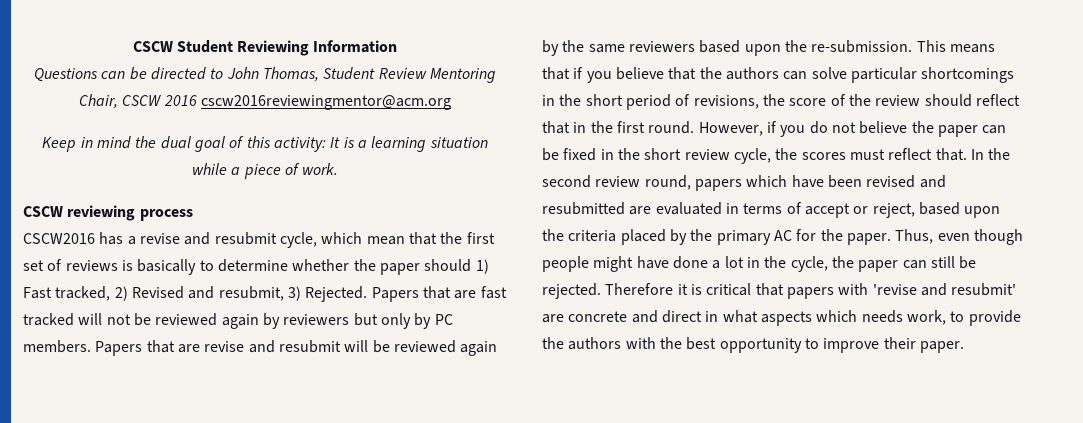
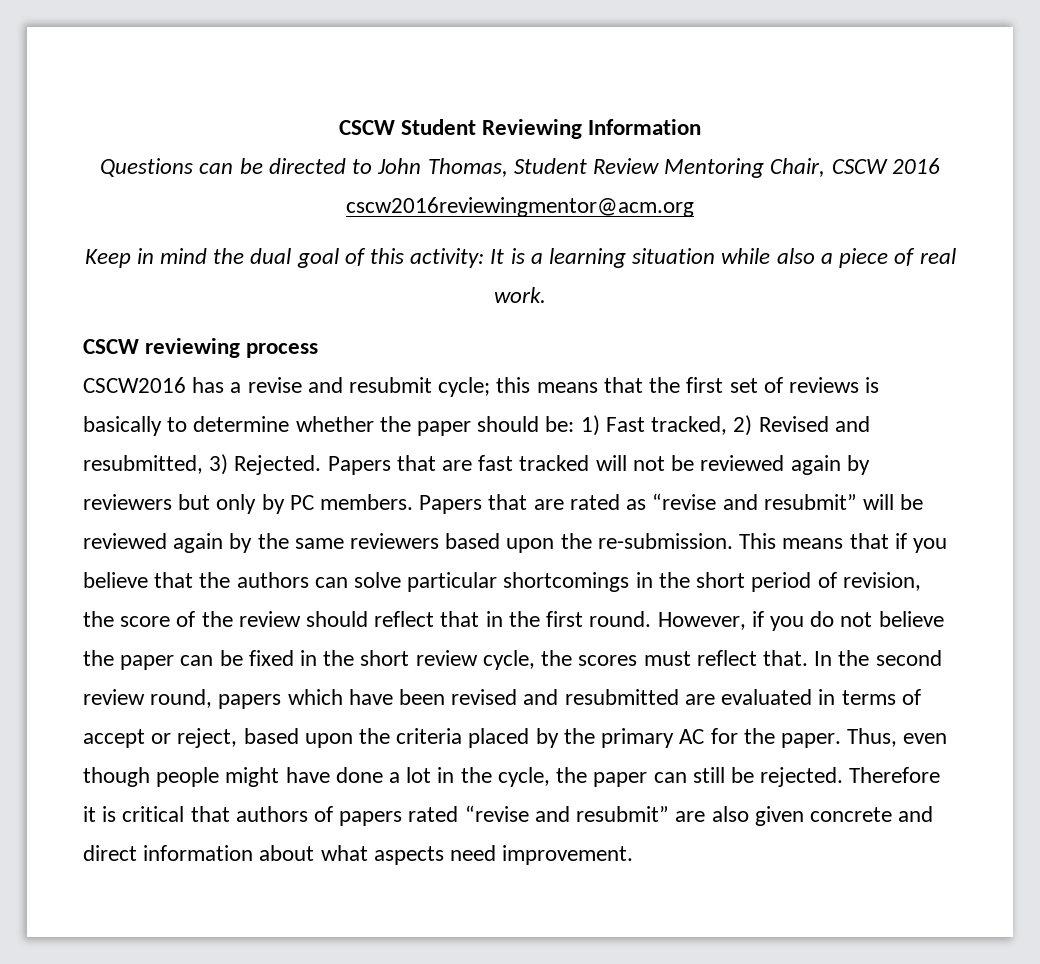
- Keep in mind the dual goal of this activity: It is a learning situation while a piece of work.
+ Keep in mind the dual goal of this activity: It is a learning situation while also a piece of real work.
- CSCW2016 has a revise and resubmit cycle, which mean that the first set of reviews is basically to determine whether the paper should 1) Fast tracked, 2) Revised and resubmit, 3) Rejected.
+ CSCW2016 has a revise and resubmit cycle; this means that the first set of reviews is basically to determine whether the paper should be: 1) Fast tracked, 2) Revised and resubmitted, 3) Rejected.
- Papers that are revise and resubmit will be reviewed again by the same reviewers based upon the re-submission.
+ Papers that are rated as “revise and resubmit” will be reviewed again by the same reviewers based upon the re-submission.
- This means that if you believe that the authors can solve particular shortcomings in the short period of revisions, the score of the review should reflect that in the first round.
+ This means that if you believe that the authors can solve particular shortcomings in the short period of revision, the score of the review should reflect that in the first round.
- Therefore it is critical that papers with 'revise and resubmit' are concrete and direct in what aspects which needs work, to provide the authors with the best opportunity to improve their paper.
+ Therefore it is critical that authors of papers rated “revise and resubmit” are also given concrete and direct information about what aspects need improvement.

